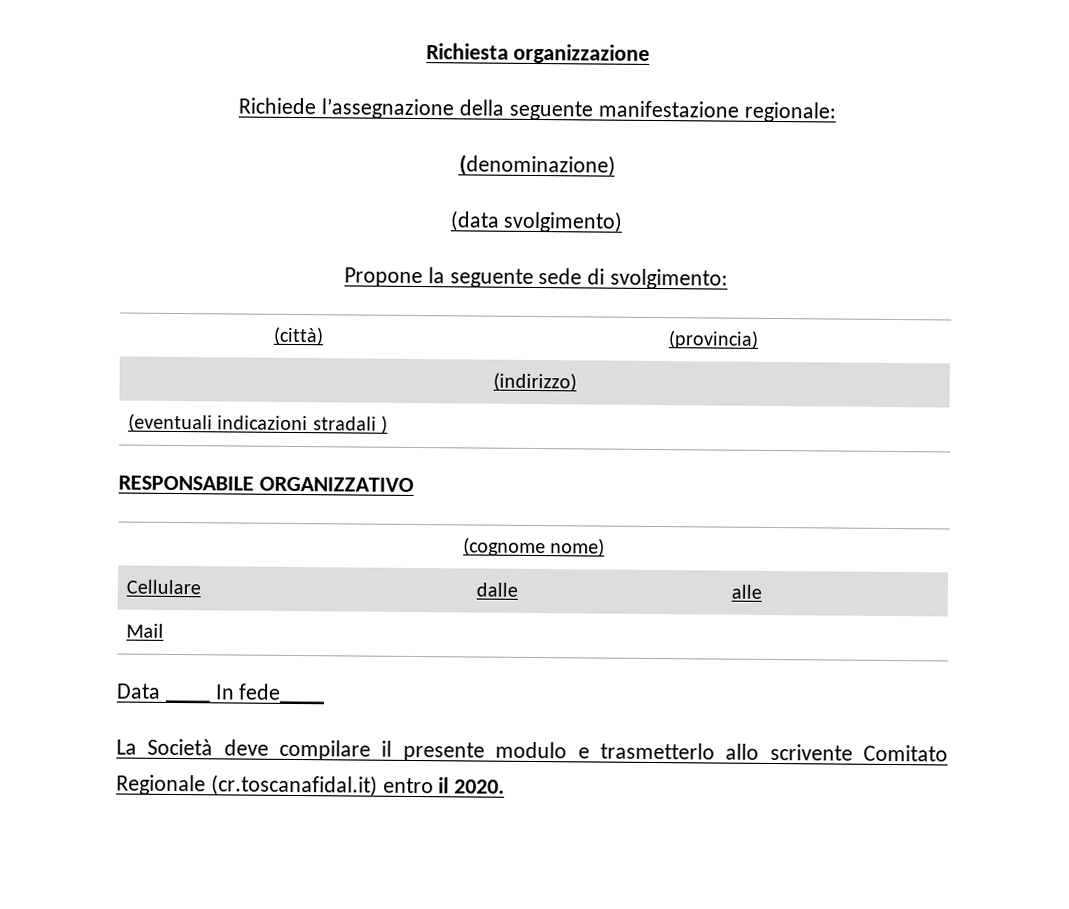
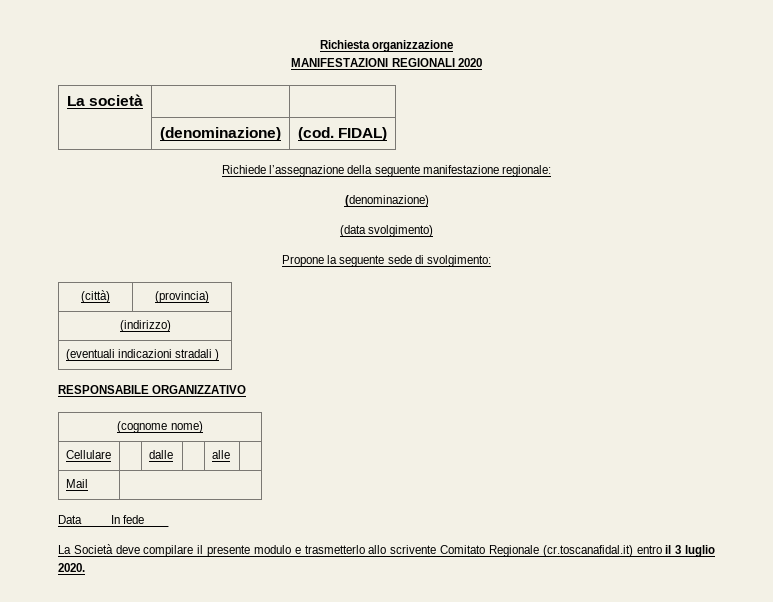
+ MANIFESTAZIONI REGIONALI 2020
+ La società | |
+ | (denominazione) | (cod. FIDAL)
- La Società deve compilare il presente modulo e trasmetterlo allo scrivente Comitato Regionale (cr.toscanafidal.it) entro il 2020.
+ La Società deve compilare il presente modulo e trasmetterlo allo scrivente Comitato Regionale (cr.toscanafidal.it) entro il 3 luglio 2020.

